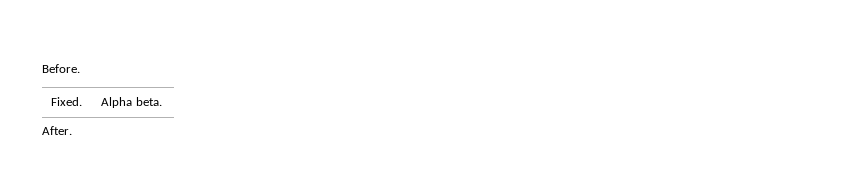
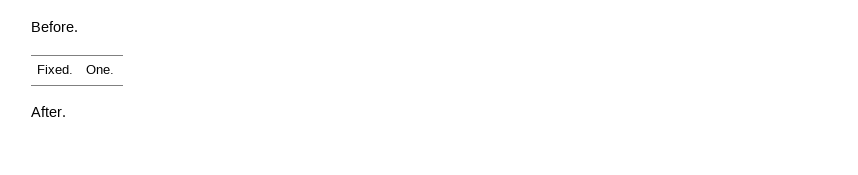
- Fixed. | Alpha beta.
+ Fixed. | One.

